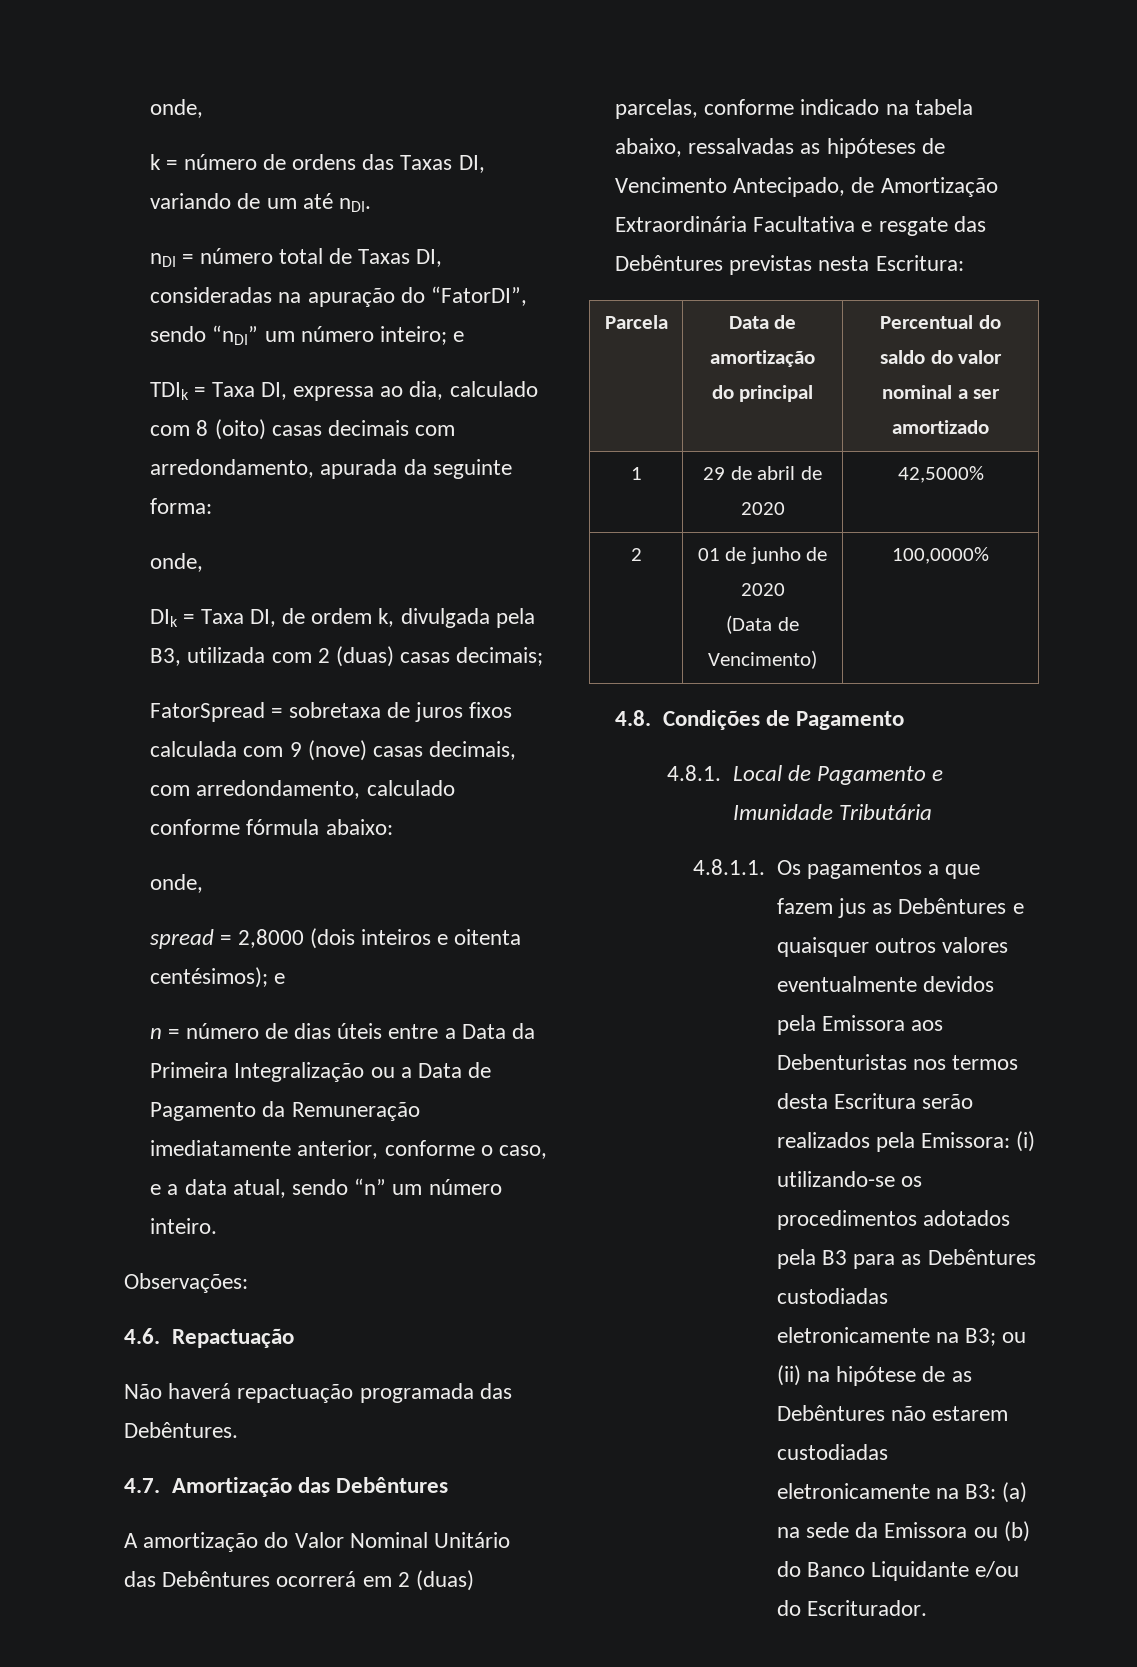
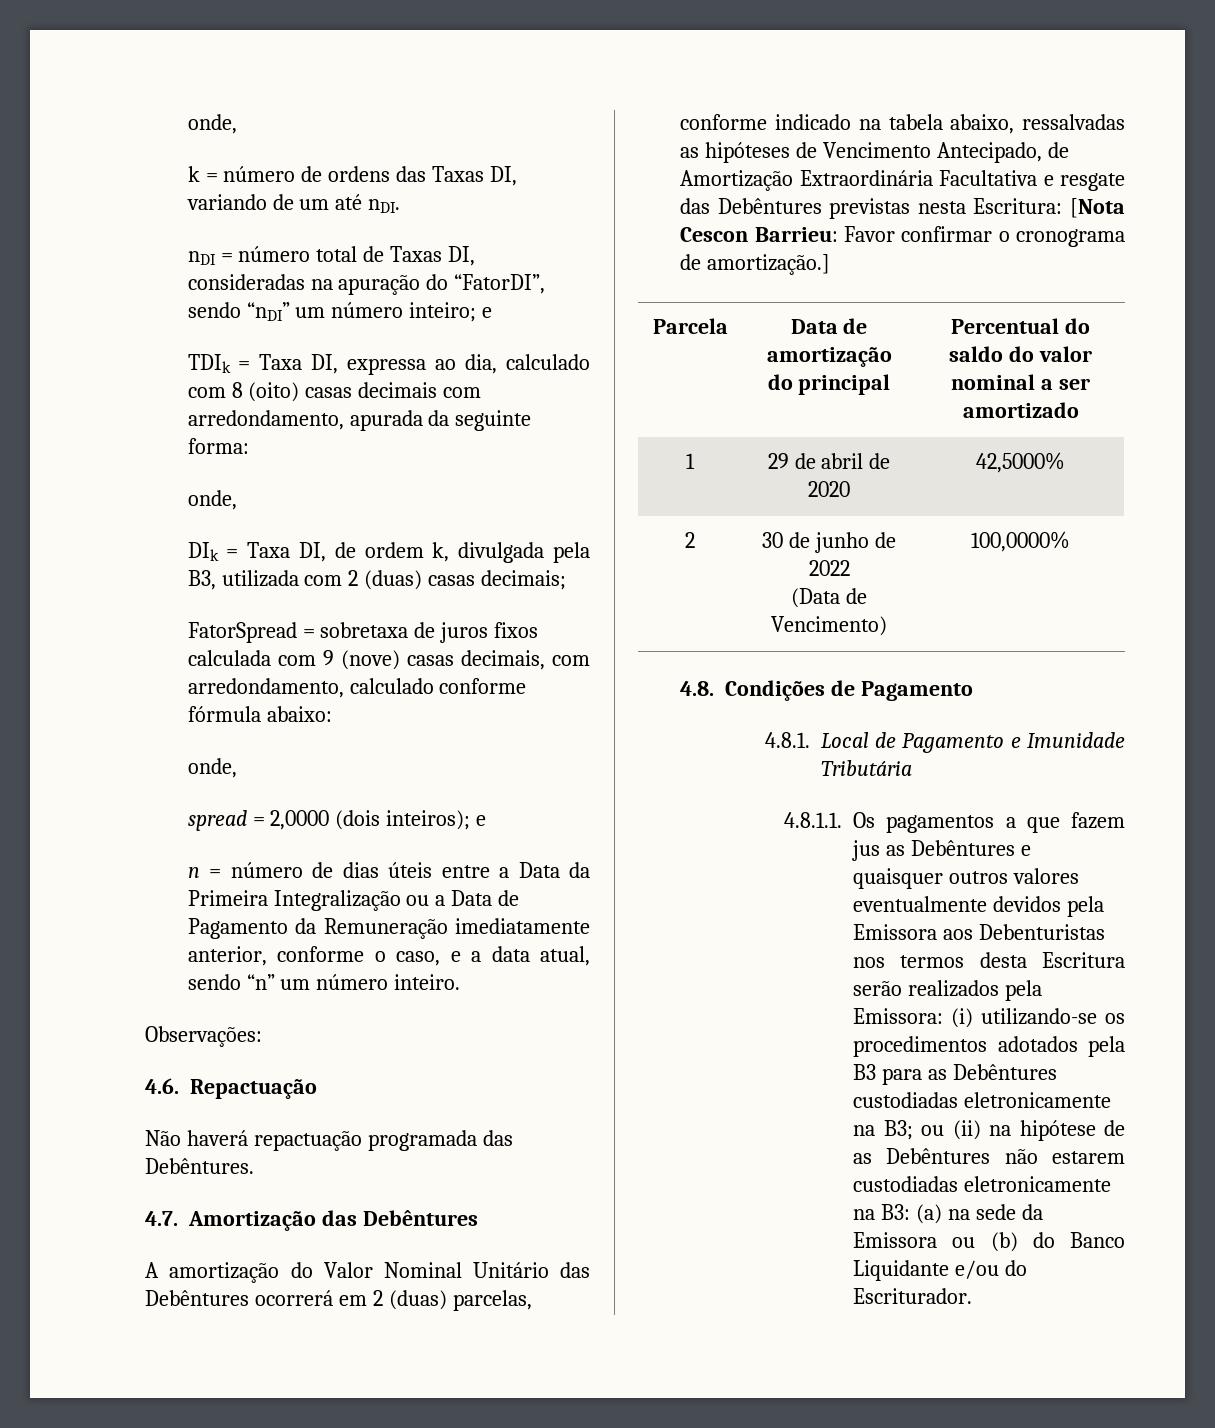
- spread = 2,8000 (dois inteiros e oitenta centésimos); e
+ spread = 2,0000 (dois inteiros); e
- A amortização do Valor Nominal Unitário das Debêntures ocorrerá em 2 (duas) parcelas, conforme indicado na tabela abaixo, ressalvadas as hipóteses de Vencimento Antecipado, de Amortização Extraordinária Facultativa e resgate das Debêntures previstas nesta Escritura:
+ A amortização do Valor Nominal Unitário das Debêntures ocorrerá em 2 (duas) parcelas, conforme indicado na tabela abaixo, ressalvadas as hipóteses de Vencimento Antecipado, de Amortização Extraordinária Facultativa e resgate das Debêntures previstas nesta Escritura: [Nota Cescon Barrieu: Favor confirmar o cronograma de amortização.]
- 2 | 01 de junho de 2020
+ 2 | 30 de junho de 2022

